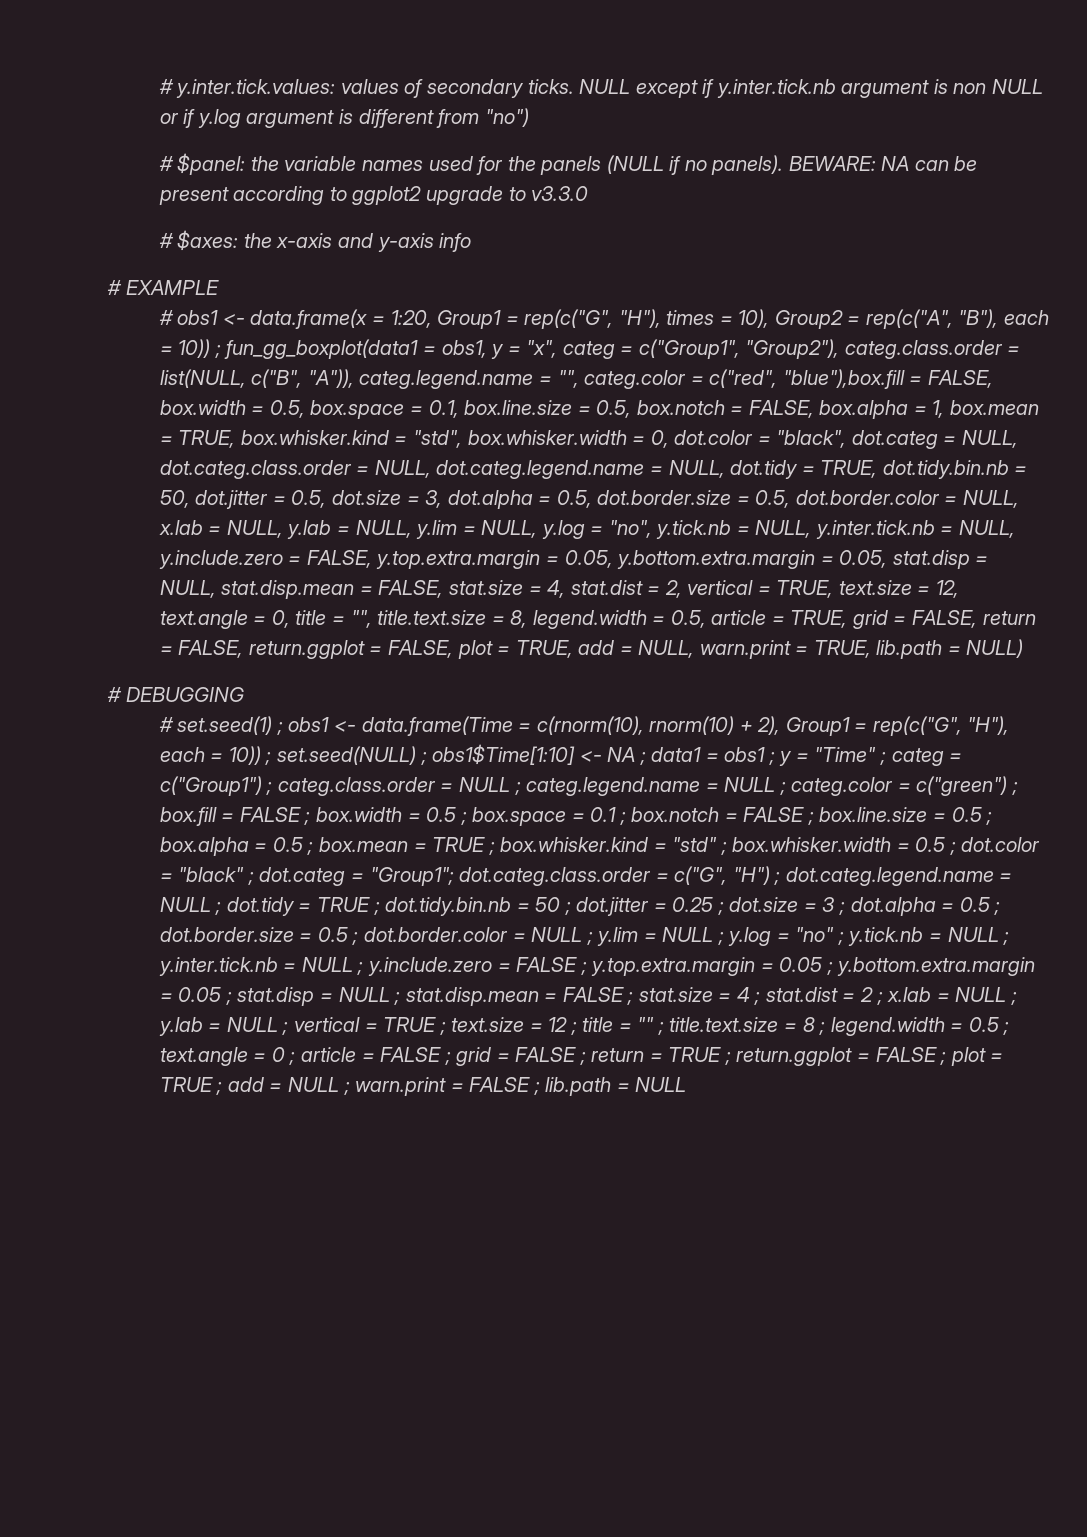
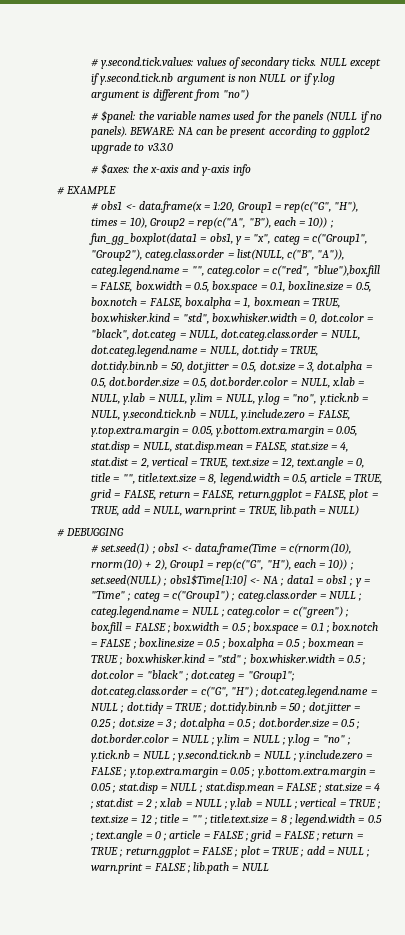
- # y.inter.tick.values: values of secondary ticks.
+ # y.second.tick.values: values of secondary ticks.
- NULL except if y.inter.tick.nb argument is non NULL or if y.log argument is different from "no")
+ NULL except if y.second.tick.nb argument is non NULL or if y.log argument is different from "no")
- fun_gg_boxplot(data1 = obs1, y = "x", categ = c("Group1", "Group2"), categ.class.order = list(NULL, c("B", "A")), categ.legend.name = "", categ.color = c("red", "blue"),box.fill = FALSE, box.width = 0.5, box.space = 0.1, box.line.size = 0.5, box.notch = FALSE, box.alpha = 1, box.mean = TRUE, box.whisker.kind = "std", box.whisker.width = 0, dot.color = "black", dot.categ = NULL, dot.categ.class.order = NULL, dot.categ.legend.name = NULL, dot.tidy = TRUE, dot.tidy.bin.nb = 50, dot.jitter = 0.5, dot.size = 3, dot.alpha = 0.5, dot.border.size = 0.5, dot.border.color = NULL, x.lab = NULL, y.lab = NULL, y.lim = NULL, y.log = "no", y.tick.nb = NULL, y.inter.tick.nb = NULL, y.include.zero = FALSE, y.top.extra.margin = 0.05, y.bottom.extra.margin = 0.05, stat.disp = NULL, stat.disp.mean = FALSE, stat.size = 4, stat.dist = 2, vertical = TRUE, text.size = 12, text.angle = 0, title = "", title.text.size = 8, legend.width = 0.5, article = TRUE, grid = FALSE, return = FALSE, return.ggplot = FALSE, plot = TRUE, add = NULL, warn.print = TRUE, lib.path = NULL)
+ fun_gg_boxplot(data1 = obs1, y = "x", categ = c("Group1", "Group2"), categ.class.order = list(NULL, c("B", "A")), categ.legend.name = "", categ.color = c("red", "blue"),box.fill = FALSE, box.width = 0.5, box.space = 0.1, box.line.size = 0.5, box.notch = FALSE, box.alpha = 1, box.mean = TRUE, box.whisker.kind = "std", box.whisker.width = 0, dot.color = "black", dot.categ = NULL, dot.categ.class.order = NULL, dot.categ.legend.name = NULL, dot.tidy = TRUE, dot.tidy.bin.nb = 50, dot.jitter = 0.5, dot.size = 3, dot.alpha = 0.5, dot.border.size = 0.5, dot.border.color = NULL, x.lab = NULL, y.lab = NULL, y.lim = NULL, y.log = "no", y.tick.nb = NULL, y.second.tick.nb = NULL, y.include.zero = FALSE, y.top.extra.margin = 0.05, y.bottom.extra.margin = 0.05, stat.disp = NULL, stat.disp.mean = FALSE, stat.size = 4, stat.dist = 2, vertical = TRUE, text.size = 12, text.angle = 0, title = "", title.text.size = 8, legend.width = 0.5, article = TRUE, grid = FALSE, return = FALSE, return.ggplot = FALSE, plot = TRUE, add = NULL, warn.print = TRUE, lib.path = NULL)
- y.inter.tick.nb = NULL ;
+ y.second.tick.nb = NULL ;

